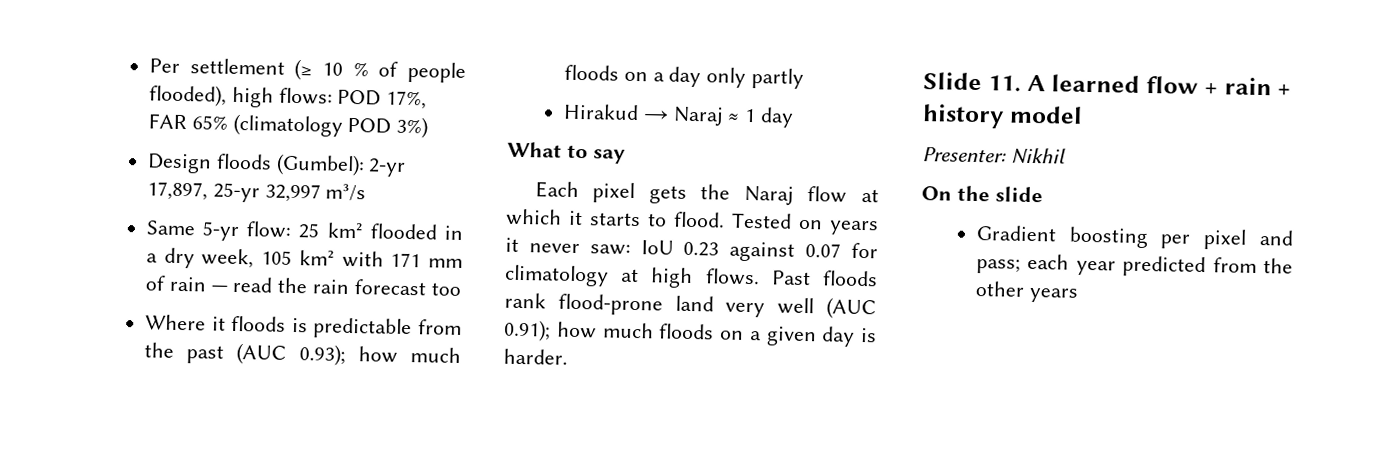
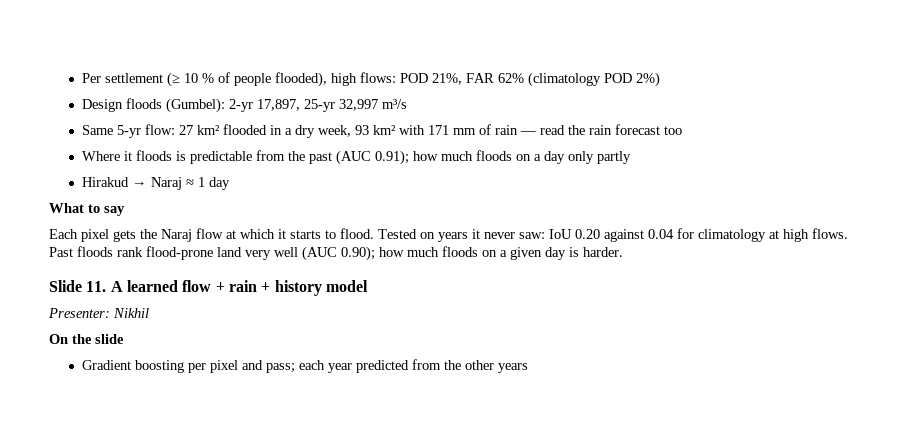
- Per settlement (≥ 10 % of people flooded), high flows: POD 17%, FAR 65% (climatology POD 3%)
+ Per settlement (≥ 10 % of people flooded), high flows: POD 21%, FAR 62% (climatology POD 2%)
- Same 5-yr flow: 25 km² flooded in a dry week, 105 km² with 171 mm of rain — read the rain forecast too
+ Same 5-yr flow: 27 km² flooded in a dry week, 93 km² with 171 mm of rain — read the rain forecast too
- Where it floods is predictable from the past (AUC 0.93); how much floods on a day only partly
+ Where it floods is predictable from the past (AUC 0.91); how much floods on a day only partly
- Tested on years it never saw: IoU 0.23 against 0.07 for climatology at high flows.
+ Tested on years it never saw: IoU 0.20 against 0.04 for climatology at high flows.
- Past floods rank flood-prone land very well (AUC 0.91); how much floods on a given day is harder.
+ Past floods rank flood-prone land very well (AUC 0.90); how much floods on a given day is harder.

